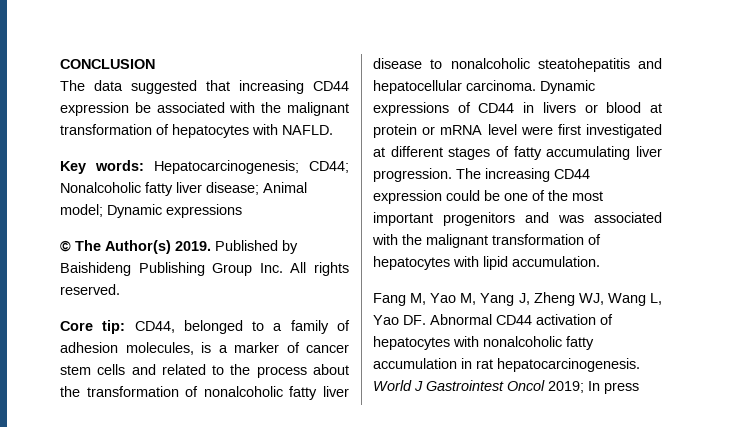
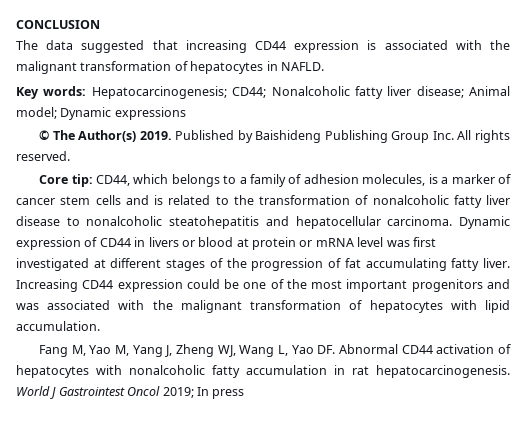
- The data suggested that increasing CD44 expression be associated with the malignant transformation of hepatocytes with NAFLD.
+ The data suggested that increasing CD44 expression is associated with the malignant transformation of hepatocytes in NAFLD.
- Core tip: CD44, belonged to a family of adhesion molecules, is a marker of cancer stem cells and related to the process about the transformation of nonalcoholic fatty liver disease to nonalcoholic steatohepatitis and hepatocellular carcinoma.
+ Core tip: CD44, which belongs to a family of adhesion molecules, is a marker of cancer stem cells and is related to the transformation of nonalcoholic fatty liver disease to nonalcoholic steatohepatitis and hepatocellular carcinoma.
- Dynamic expressions of CD44 in livers or blood at protein or mRNA level were first investigated at different stages of fatty accumulating liver progression. The increasing CD44 expression could be one of the most important progenitors and was associated with the malignant transformation of hepatocytes with lipid accumulation.
+ Dynamic expression of CD44 in livers or blood at protein or mRNA level was first investigated at different stages of the progression of fat accumulating fatty liver. Increasing CD44 expression could be one of the most important progenitors and was associated with the malignant transformation of hepatocytes with lipid accumulation.

